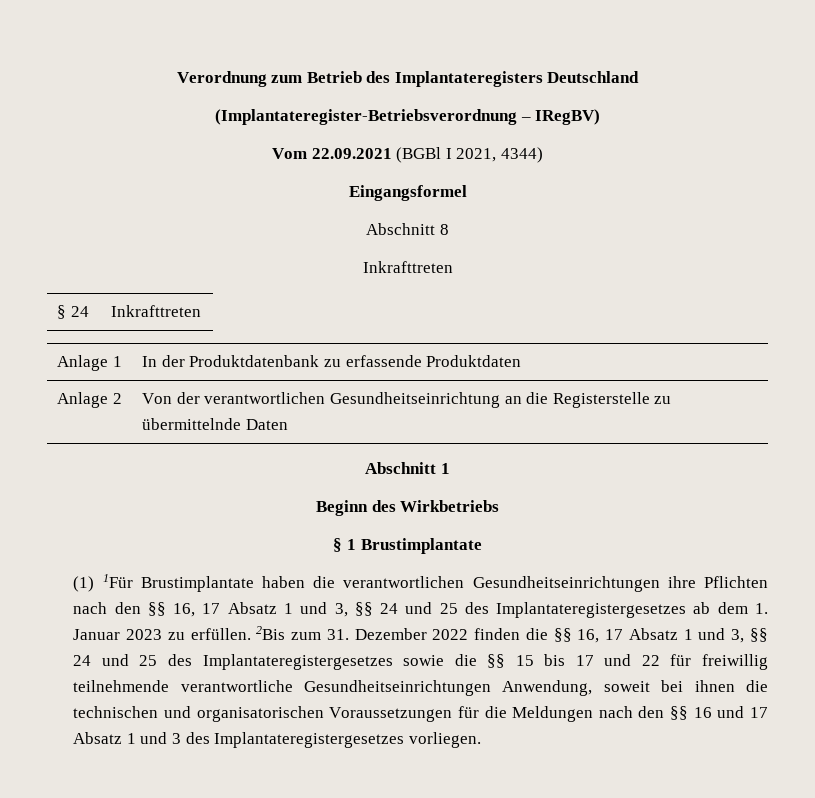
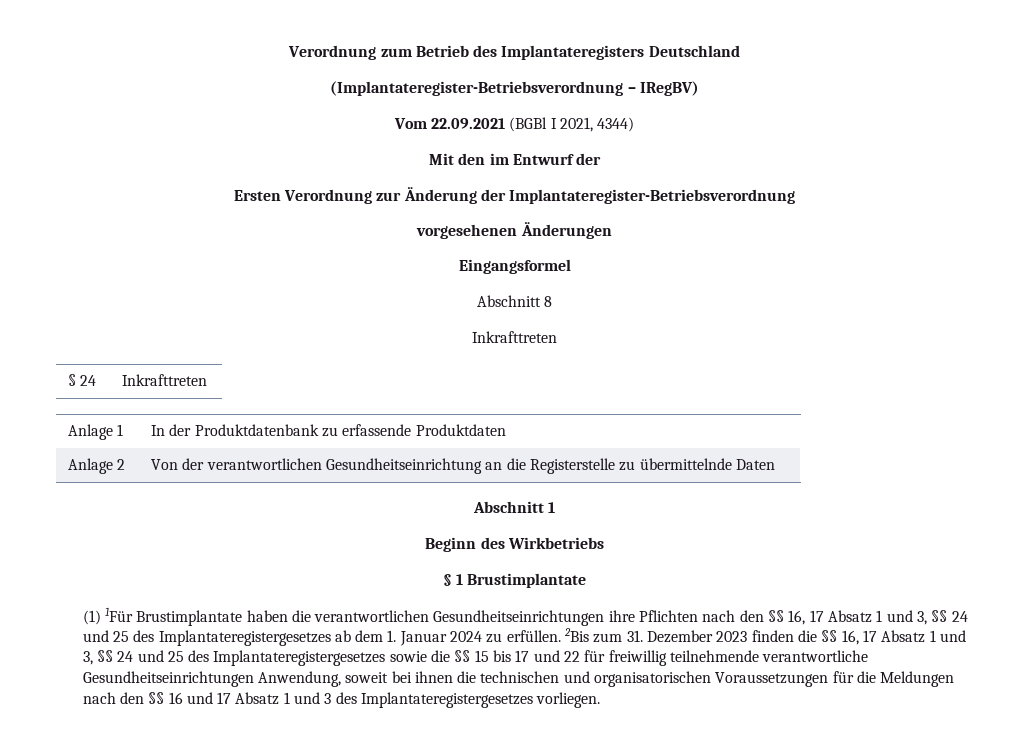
+ Mit den im Entwurf der
+ Ersten Verordnung zur Änderung der Implantateregister-Betriebsverordnung
+ vorgesehenen Änderungen
- (1) 1Für Brustimplantate haben die verantwortlichen Gesundheitseinrichtungen ihre Pflichten nach den §§ 16, 17 Absatz 1 und 3, §§ 24 und 25 des Implantateregistergesetzes ab dem 1. Januar 2023 zu erfüllen.
+ (1) 1Für Brustimplantate haben die verantwortlichen Gesundheitseinrichtungen ihre Pflichten nach den §§ 16, 17 Absatz 1 und 3, §§ 24 und 25 des Implantateregistergesetzes ab dem 1. Januar 2024 zu erfüllen.
- 2Bis zum 31. Dezember 2022 finden die §§ 16, 17 Absatz 1 und 3, §§ 24 und 25 des Implantateregistergesetzes sowie die §§ 15 bis 17 und 22 für freiwillig teilnehmende verantwortliche Gesundheitseinrichtungen Anwendung, soweit bei ihnen die technischen und organisatorischen Voraussetzungen für die Meldungen nach den §§ 16 und 17 Absatz 1 und 3 des Implantateregistergesetzes vorliegen.
+ 2Bis zum 31. Dezember 2023 finden die §§ 16, 17 Absatz 1 und 3, §§ 24 und 25 des Implantateregistergesetzes sowie die §§ 15 bis 17 und 22 für freiwillig teilnehmende verantwortliche Gesundheitseinrichtungen Anwendung, soweit bei ihnen die technischen und organisatorischen Voraussetzungen für die Meldungen nach den §§ 16 und 17 Absatz 1 und 3 des Implantateregistergesetzes vorliegen.

